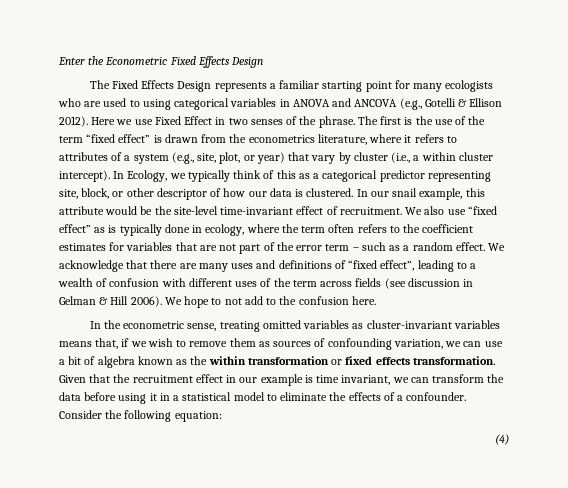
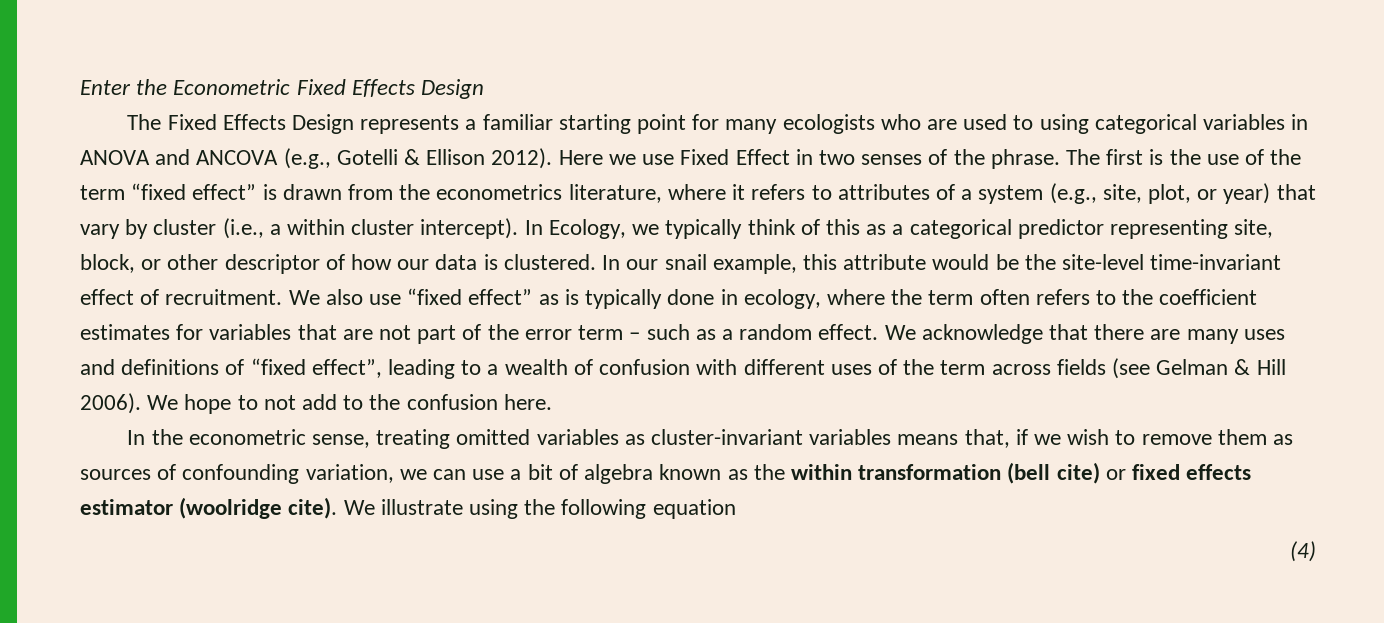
- We acknowledge that there are many uses and definitions of “fixed effect”, leading to a wealth of confusion with different uses of the term across fields (see discussion in Gelman & Hill 2006).
+ We acknowledge that there are many uses and definitions of “fixed effect”, leading to a wealth of confusion with different uses of the term across fields (see Gelman & Hill 2006).
- In the econometric sense, treating omitted variables as cluster-invariant variables means that, if we wish to remove them as sources of confounding variation, we can use a bit of algebra known as the within transformation or fixed effects transformation. Given that the recruitment effect in our example is time invariant, we can transform the data before using it in a statistical model to eliminate the effects of a confounder. Consider the following equation:
+ In the econometric sense, treating omitted variables as cluster-invariant variables means that, if we wish to remove them as sources of confounding variation, we can use a bit of algebra known as the within transformation (bell cite) or fixed effects estimator (woolridge cite). We illustrate using the following equation

